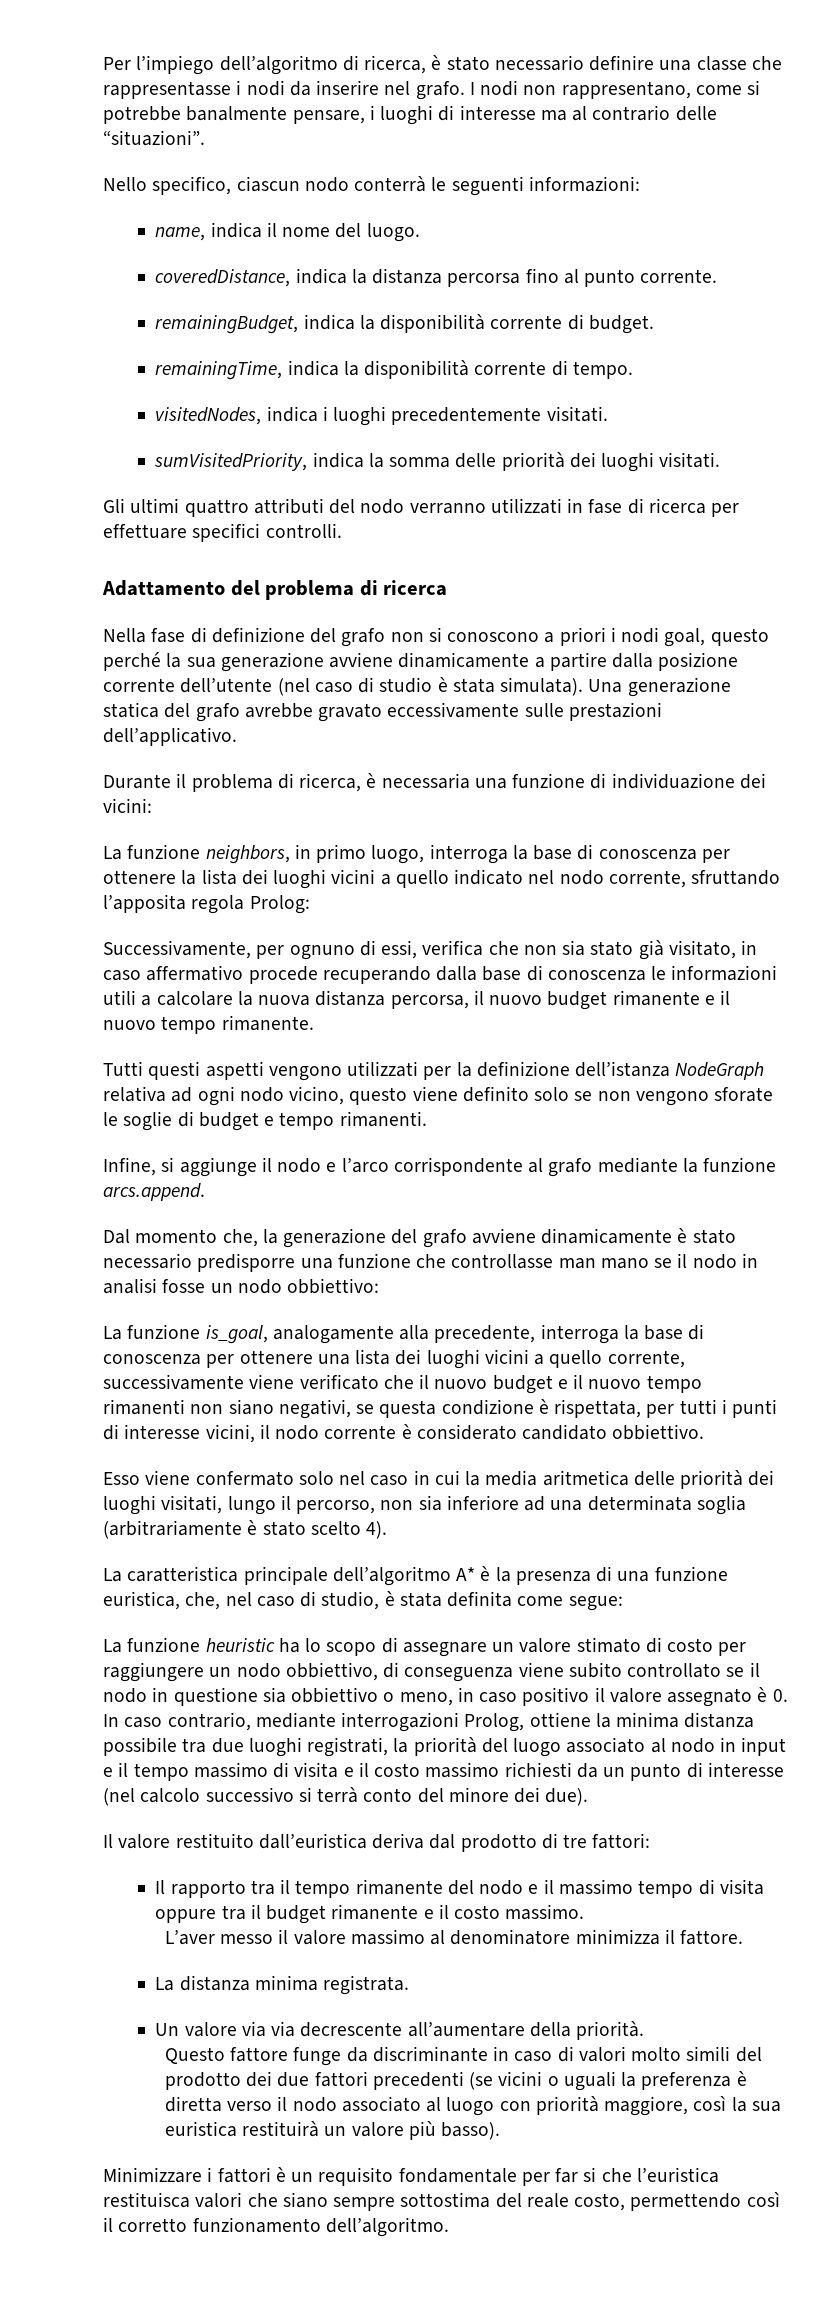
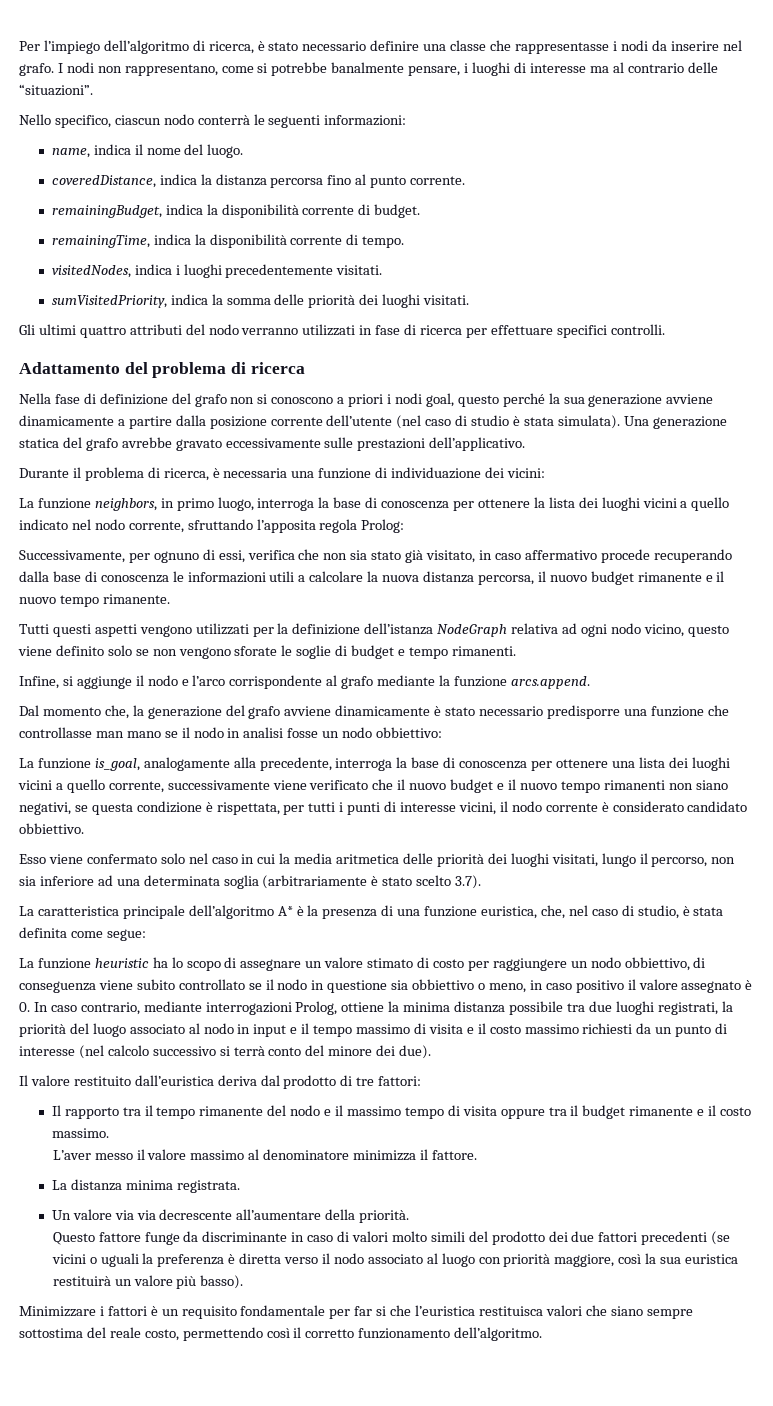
- Esso viene confermato solo nel caso in cui la media aritmetica delle priorità dei luoghi visitati, lungo il percorso, non sia inferiore ad una determinata soglia (arbitrariamente è stato scelto 4).
+ Esso viene confermato solo nel caso in cui la media aritmetica delle priorità dei luoghi visitati, lungo il percorso, non sia inferiore ad una determinata soglia (arbitrariamente è stato scelto 3.7).

